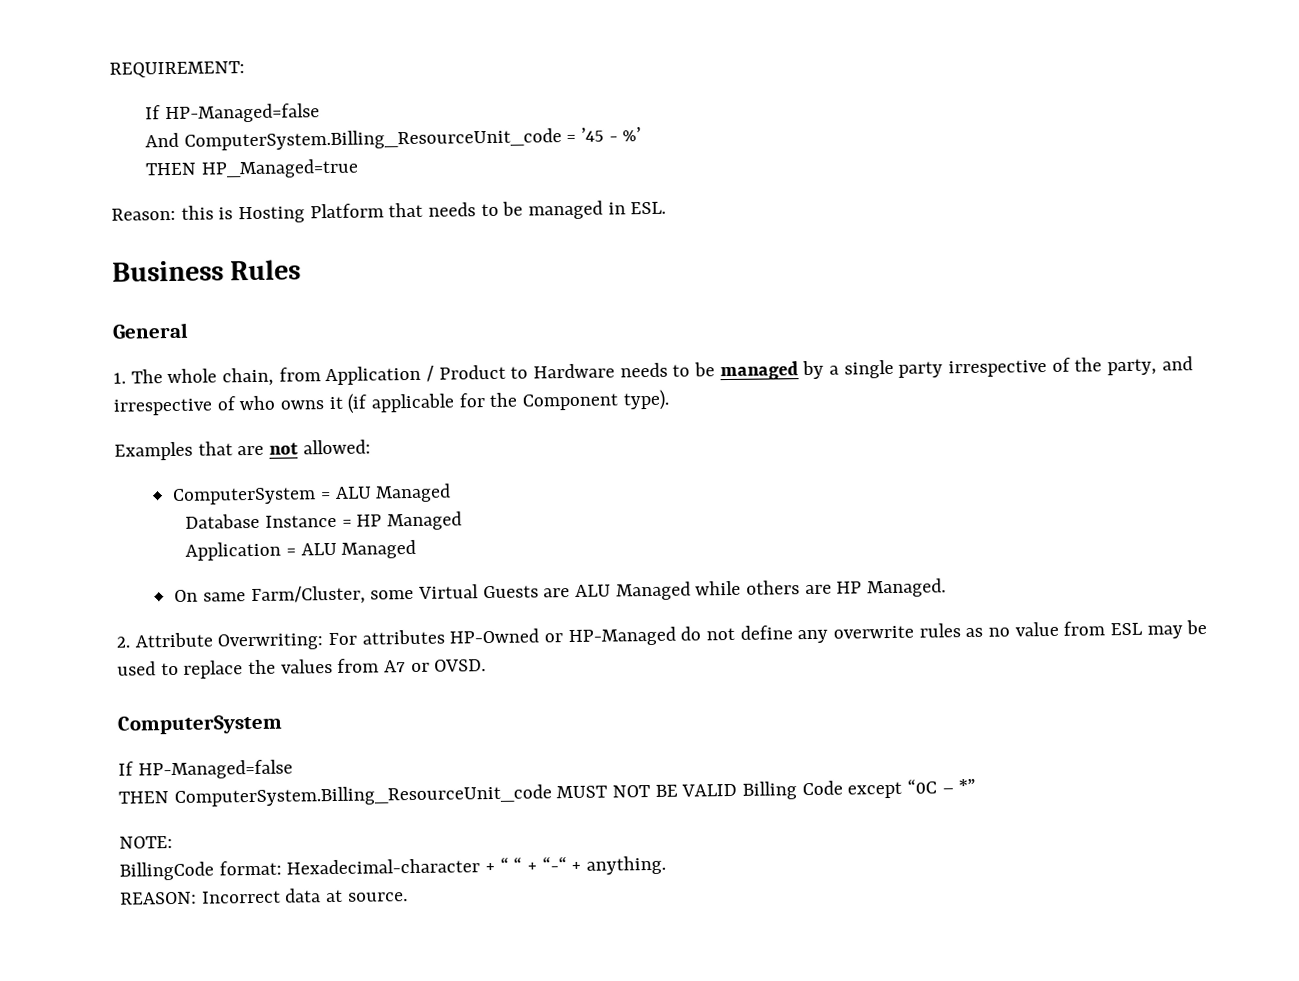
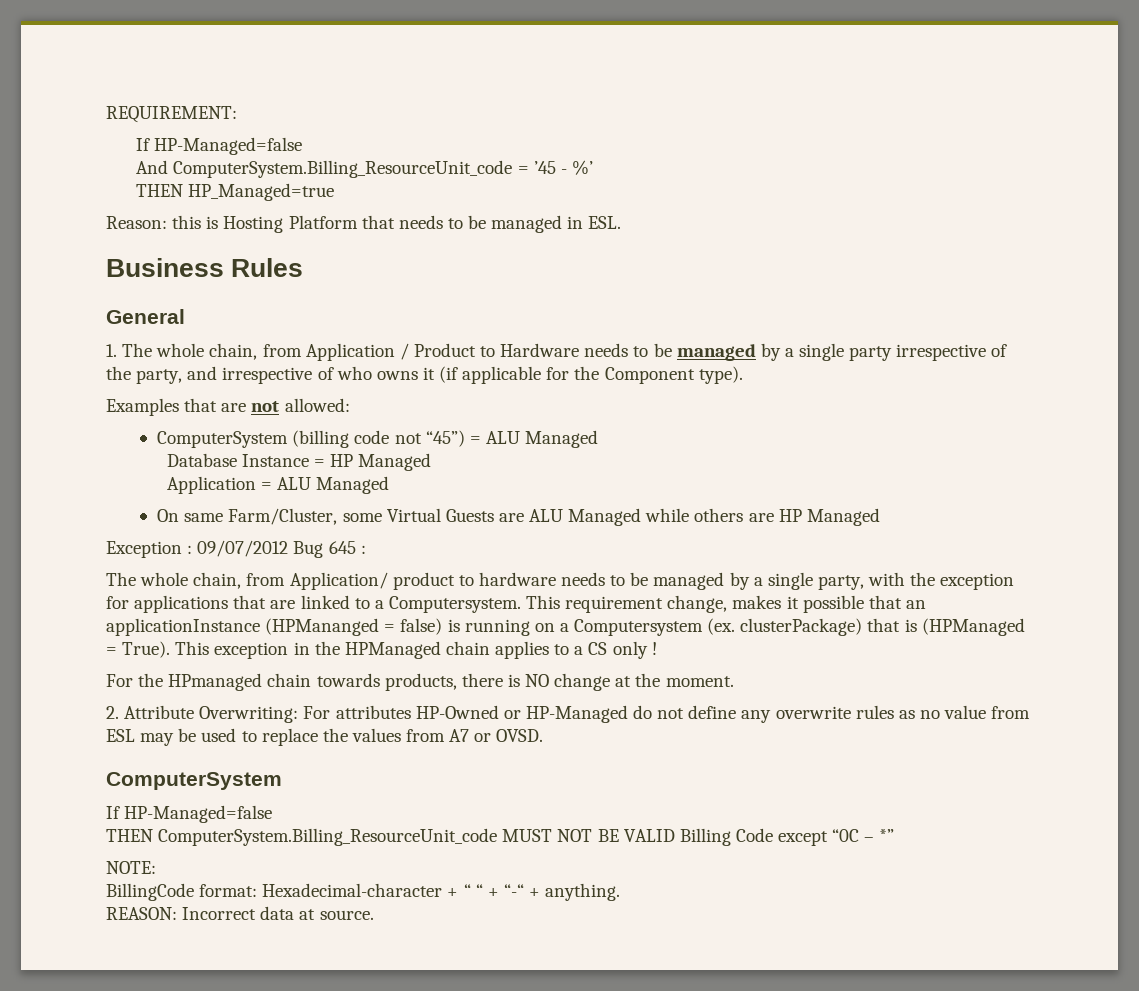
- ComputerSystem = ALU Managed
+ ComputerSystem (billing code not “45”) = ALU Managed
- On same Farm/Cluster, some Virtual Guests are ALU Managed while others are HP Managed.
+ On same Farm/Cluster, some Virtual Guests are ALU Managed while others are HP Managed
+ Exception : 09/07/2012 Bug 645 :
+ The whole chain, from Application/ product to hardware needs to be managed by a single party, with the exception for applications that are linked to a Computersystem. This requirement change, makes it possible that an applicationInstance (HPMananged = false) is running on a Computersystem (ex. clusterPackage) that is (HPManaged = True). This exception in the HPManaged chain applies to a CS only !
+ For the HPmanaged chain towards products, there is NO change at the moment.

